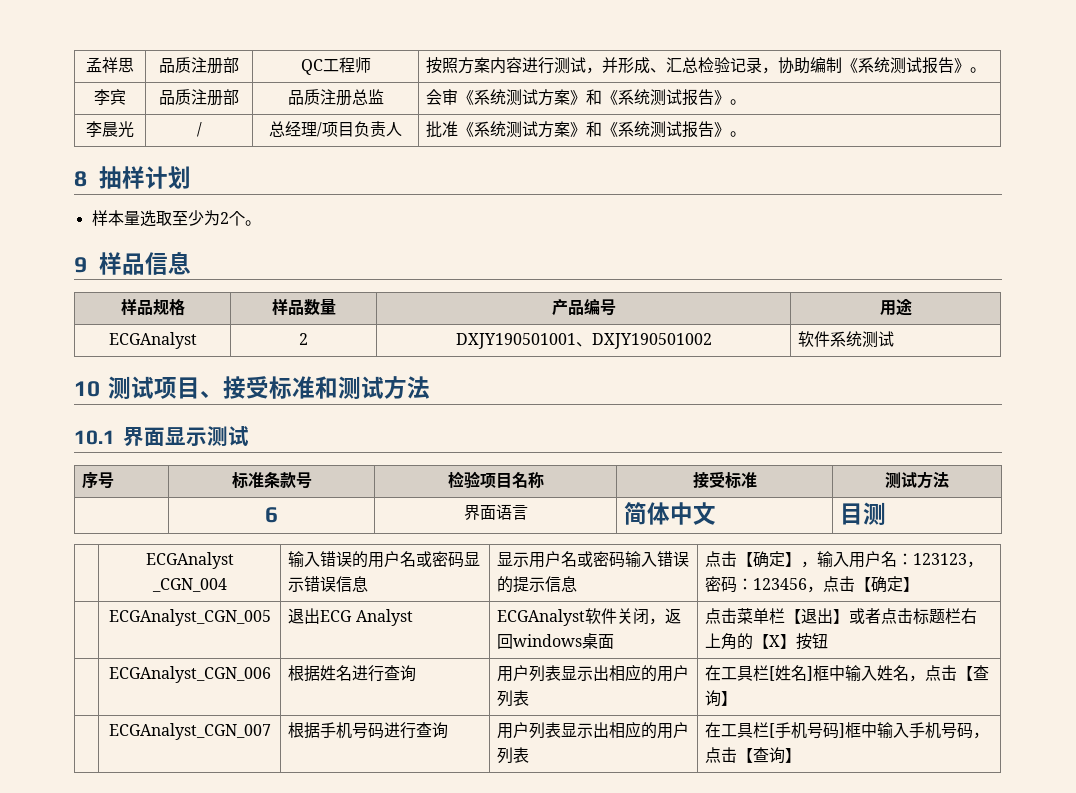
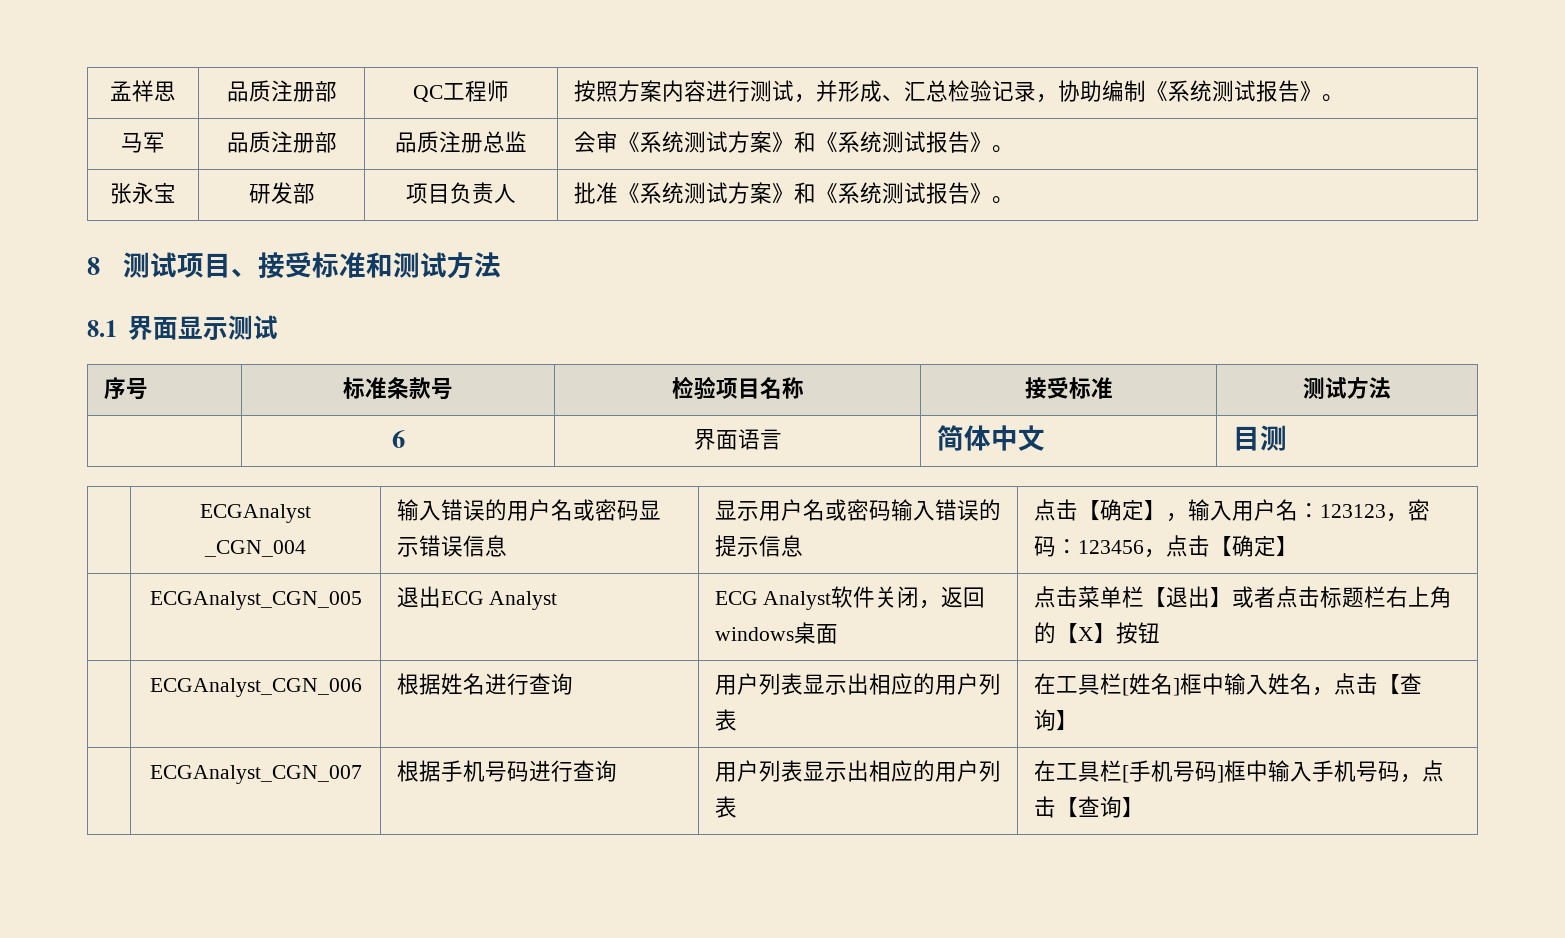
- 李宾 | 品质注册部 | 品质注册总监 | 会审《系统测试方案》和《系统测试报告》。
+ 马军 | 品质注册部 | 品质注册总监 | 会审《系统测试方案》和《系统测试报告》。
- 李晨光 | / | 总经理/项目负责人 | 批准《系统测试方案》和《系统测试报告》。
+ 张永宝 | 研发部 | 项目负责人 | 批准《系统测试方案》和《系统测试报告》。
- 8抽样计划
- 样本量选取至少为2个。
- 9样品信息
- 样品规格 | 样品数量 | 产品编号 | 用途
- ECGAnalyst | 2 | DXJY190501001、DXJY190501002 | 软件系统测试
- 10测试项目、接受标准和测试方法
+ 8测试项目、接受标准和测试方法
- 10.1界面显示测试
+ 8.1界面显示测试
- | ECGAnalyst_CGN_005 | 退出ECG Analyst | ECGAnalyst软件关闭，返回windows桌面 | 点击菜单栏【退出】或者点击标题栏右上角的【X】按钮
+ | ECGAnalyst_CGN_005 | 退出ECG Analyst | ECG Analyst软件关闭，返回windows桌面 | 点击菜单栏【退出】或者点击标题栏右上角的【X】按钮

